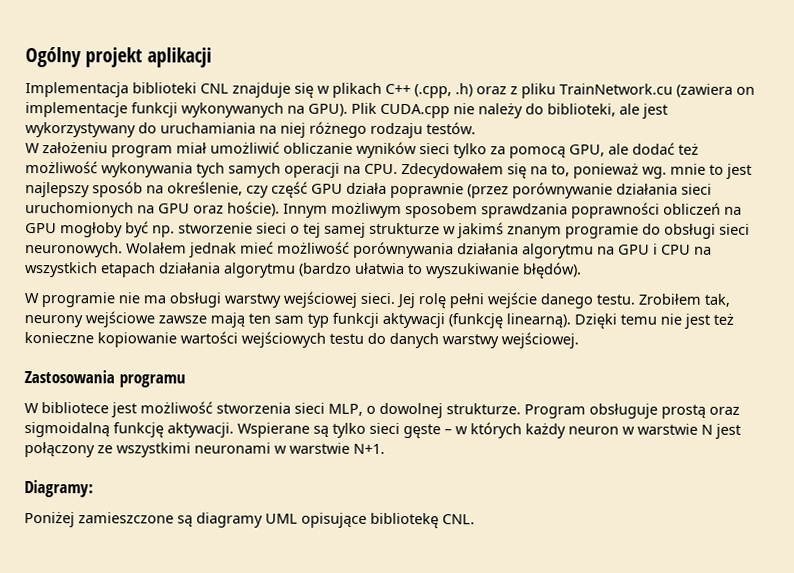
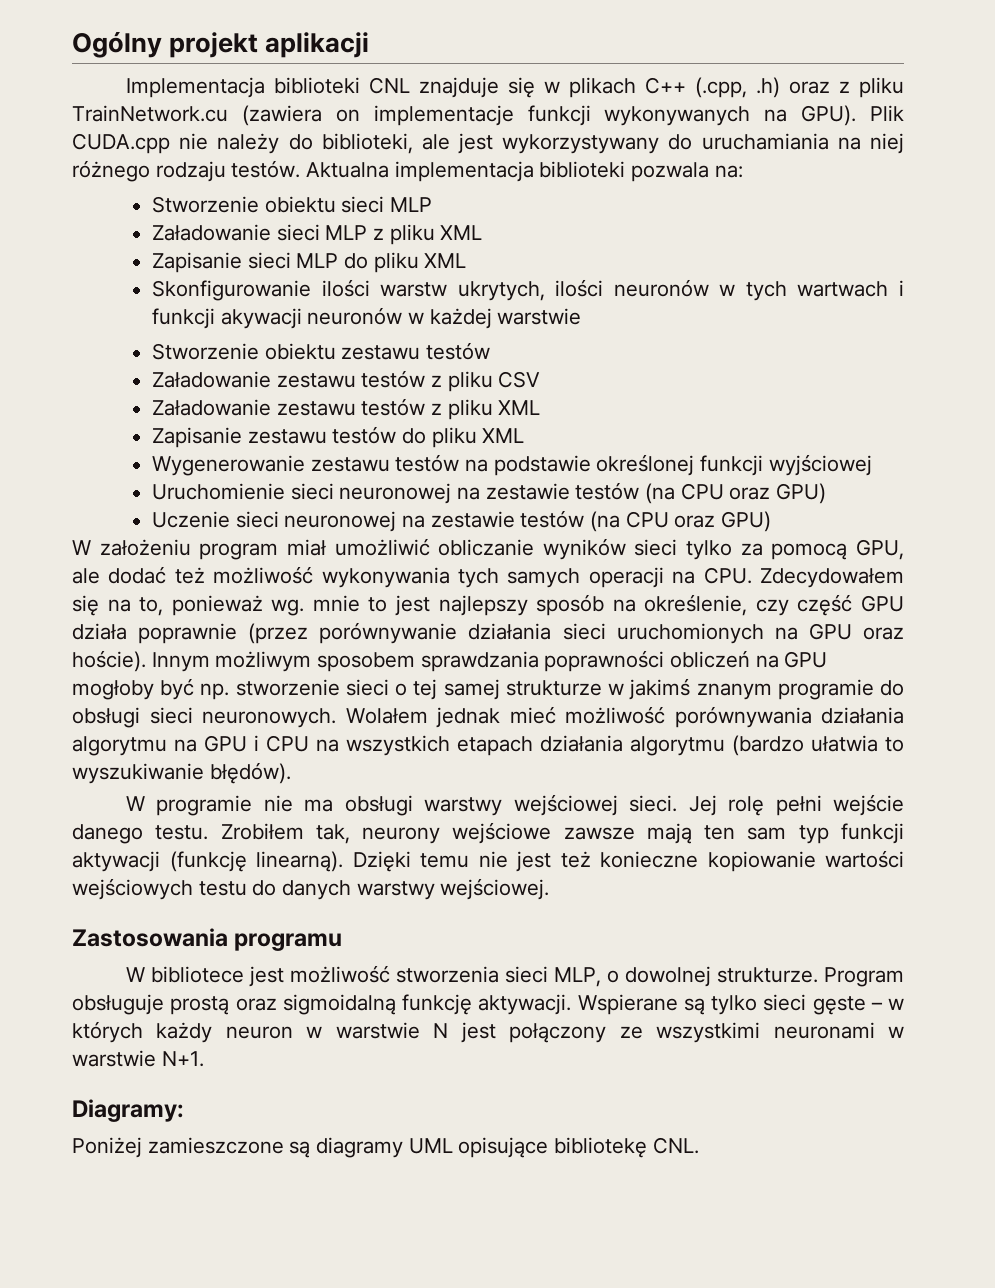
+ Aktualna implementacja biblioteki pozwala na:
+ Stworzenie obiektu sieci MLP
+ Załadowanie sieci MLP z pliku XML
+ Zapisanie sieci MLP do pliku XML
+ Skonfigurowanie ilości warstw ukrytych, ilości neuronów w tych wartwach i funkcji akywacji neuronów w każdej warstwie
+ Stworzenie obiektu zestawu testów
+ Załadowanie zestawu testów z pliku CSV
+ Załadowanie zestawu testów z pliku XML
+ Zapisanie zestawu testów do pliku XML
+ Wygenerowanie zestawu testów na podstawie określonej funkcji wyjściowej
+ Uruchomienie sieci neuronowej na zestawie testów (na CPU oraz GPU)
+ Uczenie sieci neuronowej na zestawie testów (na CPU oraz GPU)

